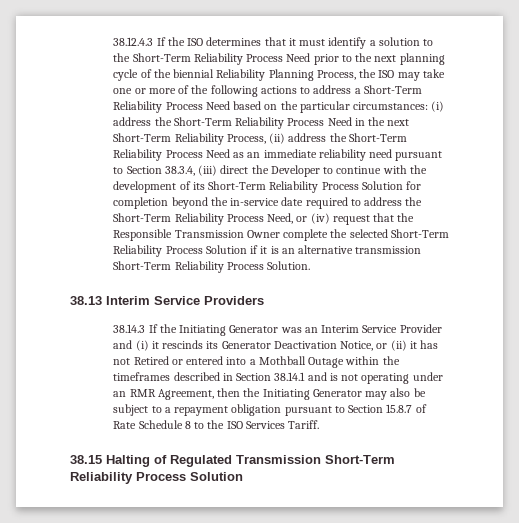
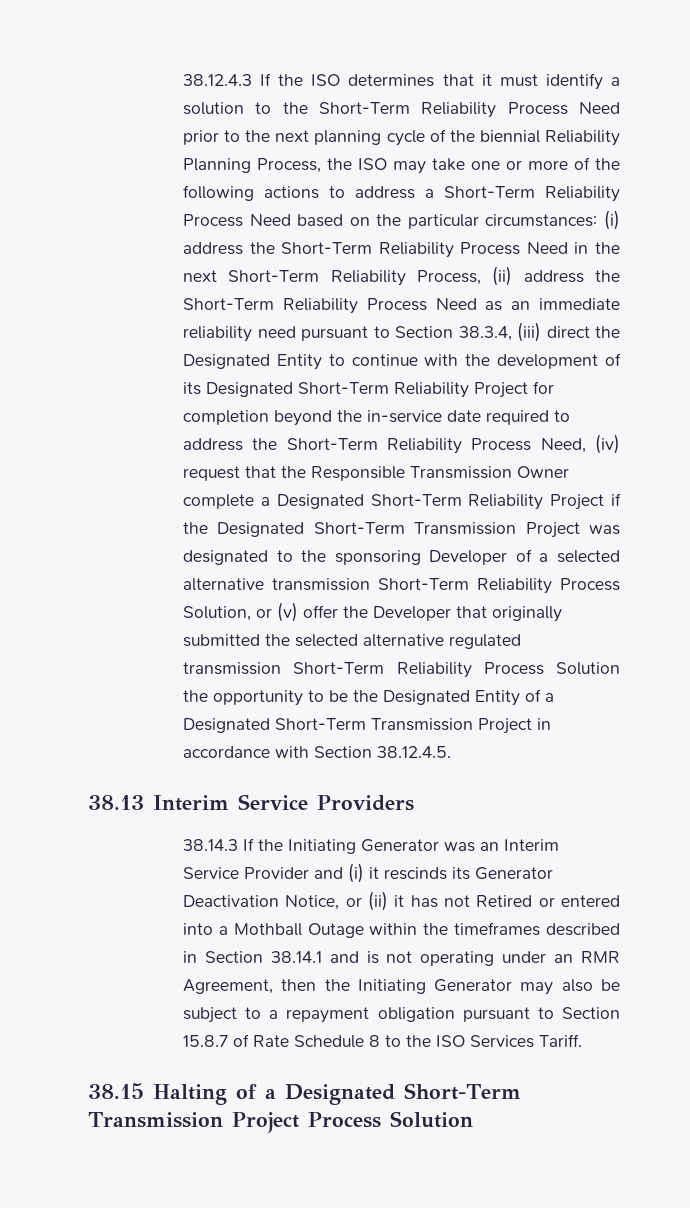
- (i) address the Short-Term Reliability Process Need in the next Short-Term Reliability Process, (ii) address the Short-Term Reliability Process Need as an immediate reliability need pursuant to Section 38.3.4, (iii) direct the Developer to continue with the development of its Short-Term Reliability Process Solution for completion beyond the in-service date required to address the Short-Term Reliability Process Need, or (iv) request that the Responsible Transmission Owner complete the selected Short-Term Reliability Process Solution if it is an alternative transmission Short-Term Reliability Process Solution.
+ (i) address the Short-Term Reliability Process Need in the next Short-Term Reliability Process, (ii) address the Short-Term Reliability Process Need as an immediate reliability need pursuant to Section 38.3.4, (iii) direct the Designated Entity to continue with the development of its Designated Short-Term Reliability Project for completion beyond the in-service date required to address the Short-Term Reliability Process Need, (iv) request that the Responsible Transmission Owner complete a Designated Short-Term Reliability Project if the Designated Short-Term Transmission Project was designated to the sponsoring Developer of a selected alternative transmission Short-Term Reliability Process Solution, or (v) offer the Developer that originally submitted the selected alternative regulated transmission Short-Term Reliability Process Solution the opportunity to be the Designated Entity of a Designated Short-Term Transmission Project in accordance with Section 38.12.4.5.
- 38.15 Halting of Regulated Transmission Short-Term Reliability Process Solution
+ 38.15 Halting of a Designated Short-Term Transmission Project Process Solution

